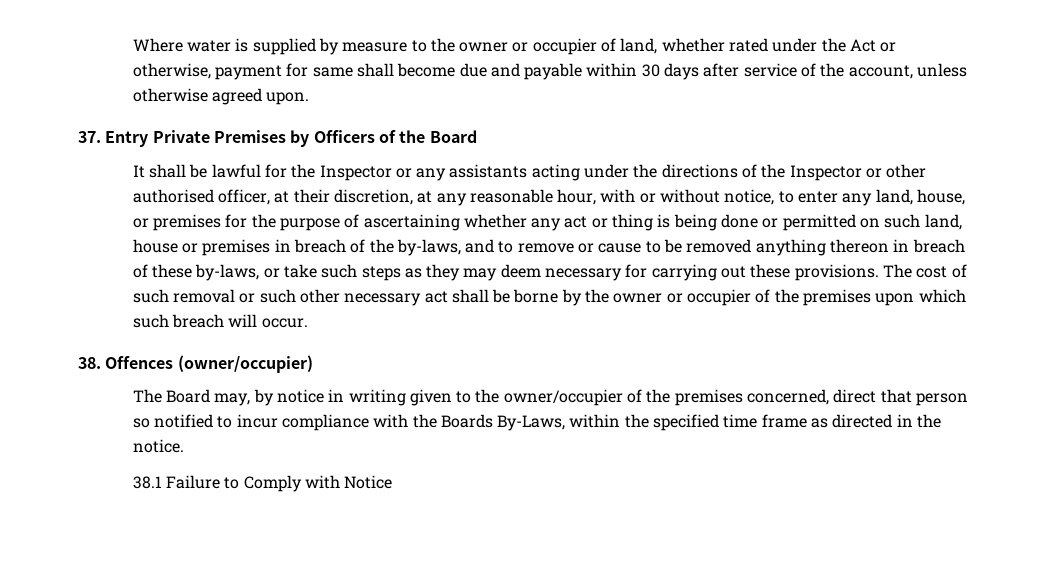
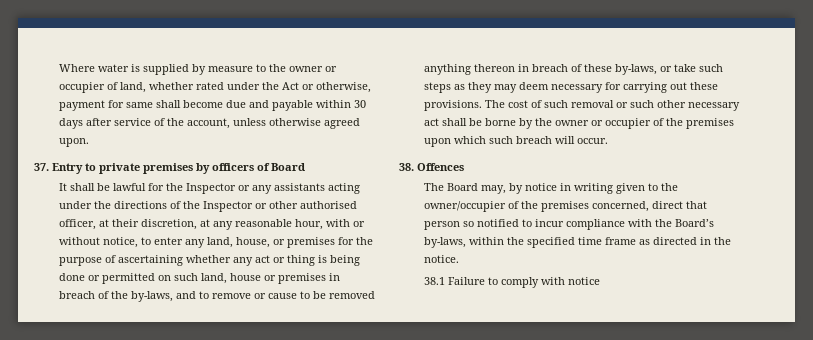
- 37. Entry Private Premises by Officers of the Board
+ 37. Entry to private premises by officers of Board
- 38. Offences (owner/occupier)
+ 38. Offences
- The Board may, by notice in writing given to the owner/occupier of the premises concerned, direct that person so notified to incur compliance with the Boards By-Laws, within the specified time frame as directed in the notice.
+ The Board may, by notice in writing given to the owner/occupier of the premises concerned, direct that person so notified to incur compliance with the Board’s by-laws, within the specified time frame as directed in the notice.
- 38.1 Failure to Comply with Notice
+ 38.1 Failure to comply with notice

